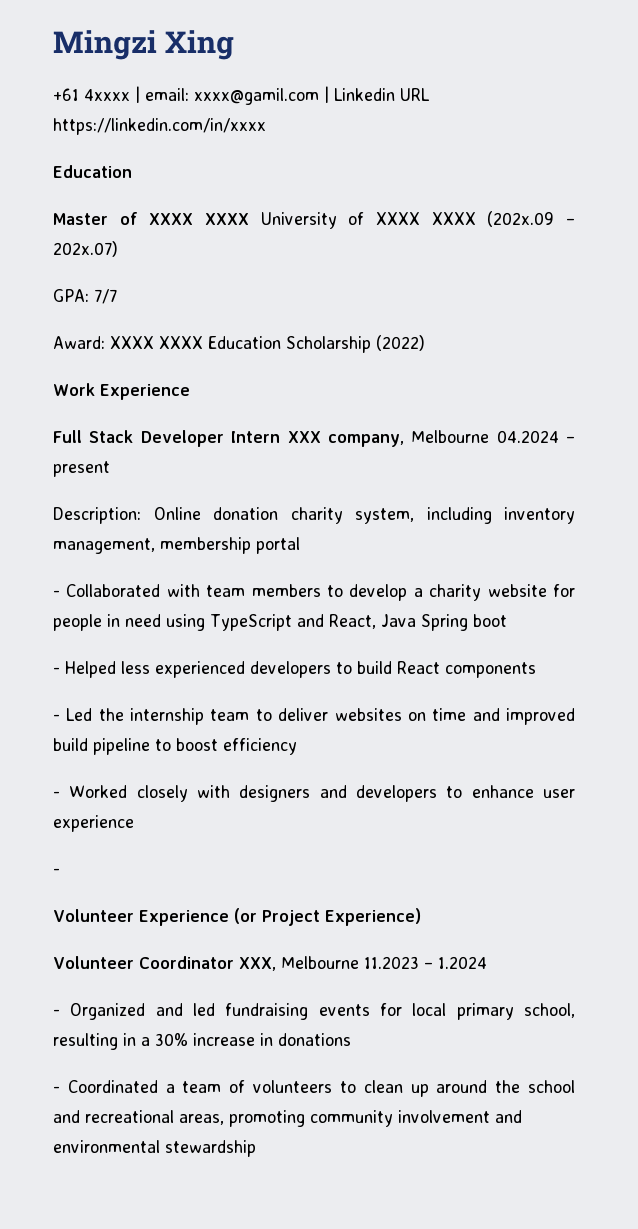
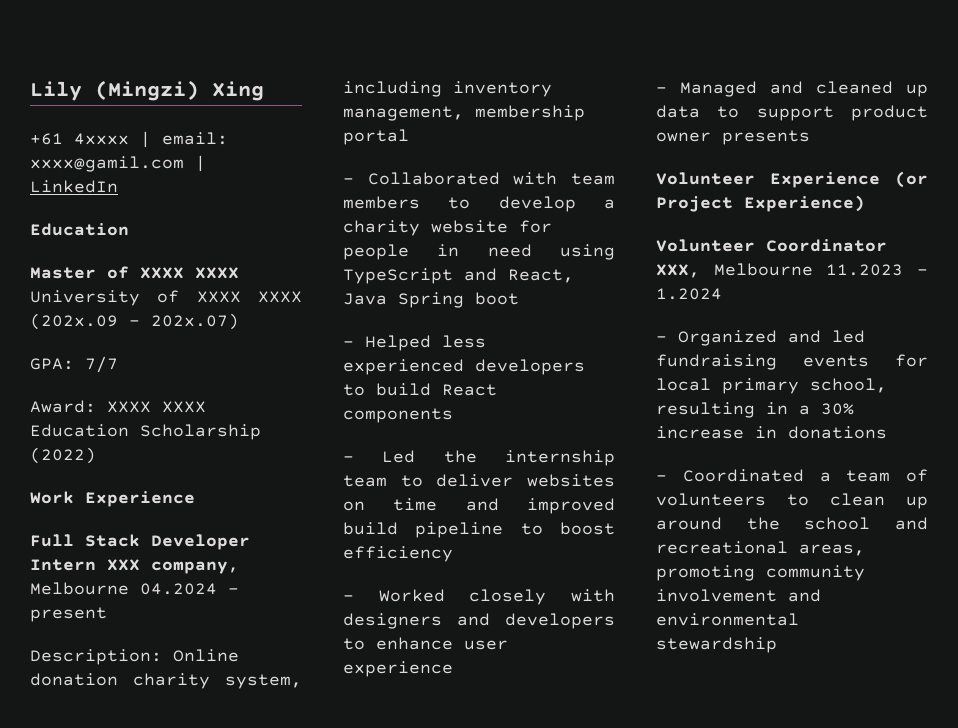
- Mingzi Xing
+ Lily (Mingzi) Xing
- +61 4xxxx | email: xxxx@gamil.com | Linkedin URL https://linkedin.com/in/xxxx
+ +61 4xxxx | email: xxxx@gamil.com | LinkedIn
  - Worked closely with designers and developers to enhance user experience
- -
+ - Managed and cleaned up data to support product owner presents

